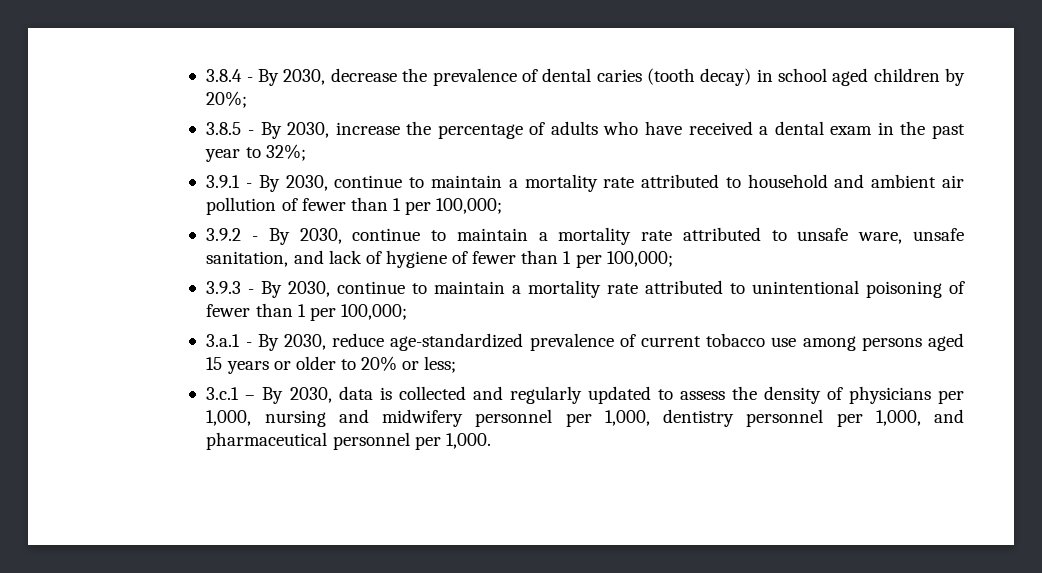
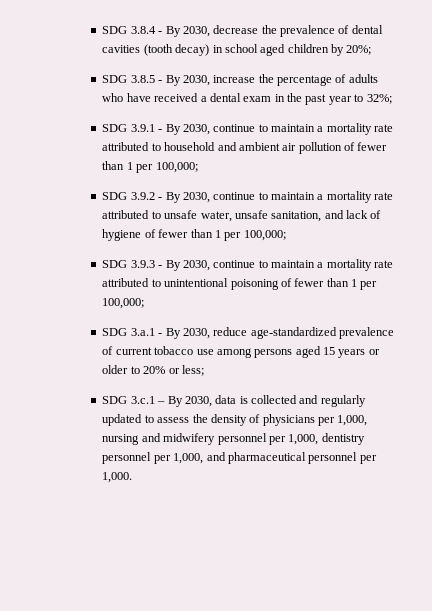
- 3.8.4 - By 2030, decrease the prevalence of dental caries (tooth decay) in school aged children by 20%;
+ SDG 3.8.4 - By 2030, decrease the prevalence of dental cavities (tooth decay) in school aged children by 20%;
- 3.8.5 - By 2030, increase the percentage of adults who have received a dental exam in the past year to 32%;
+ SDG 3.8.5 - By 2030, increase the percentage of adults who have received a dental exam in the past year to 32%;
- 3.9.1 - By 2030, continue to maintain a mortality rate attributed to household and ambient air pollution of fewer than 1 per 100,000;
+ SDG 3.9.1 - By 2030, continue to maintain a mortality rate attributed to household and ambient air pollution of fewer than 1 per 100,000;
- 3.9.2 - By 2030, continue to maintain a mortality rate attributed to unsafe ware, unsafe sanitation, and lack of hygiene of fewer than 1 per 100,000;
+ SDG 3.9.2 - By 2030, continue to maintain a mortality rate attributed to unsafe water, unsafe sanitation, and lack of hygiene of fewer than 1 per 100,000;
- 3.9.3 - By 2030, continue to maintain a mortality rate attributed to unintentional poisoning of fewer than 1 per 100,000;
+ SDG 3.9.3 - By 2030, continue to maintain a mortality rate attributed to unintentional poisoning of fewer than 1 per 100,000;
- 3.a.1 - By 2030, reduce age-standardized prevalence of current tobacco use among persons aged 15 years or older to 20% or less;
+ SDG 3.a.1 - By 2030, reduce age-standardized prevalence of current tobacco use among persons aged 15 years or older to 20% or less;
- 3.c.1 – By 2030, data is collected and regularly updated to assess the density of physicians per 1,000, nursing and midwifery personnel per 1,000, dentistry personnel per 1,000, and pharmaceutical personnel per 1,000.
+ SDG 3.c.1 – By 2030, data is collected and regularly updated to assess the density of physicians per 1,000, nursing and midwifery personnel per 1,000, dentistry personnel per 1,000, and pharmaceutical personnel per 1,000.

